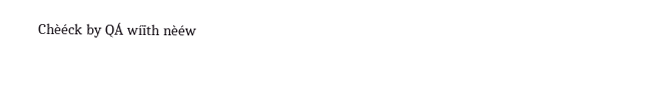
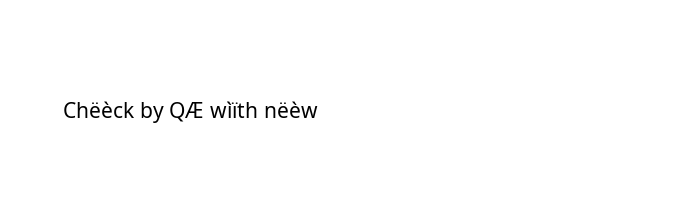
- Chèéck by QÁ wíïth nèéw
+ Chëèck by QÆ wìïth nëèw

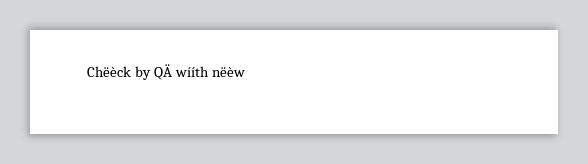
- Chëèck by QÆ wìïth nëèw
+ Chëèck by QÄ wííth nëèw

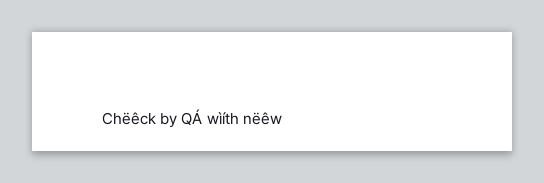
- Chëèck by QÄ wííth nëèw
+ Chëêck by QÁ wìíth nëêw

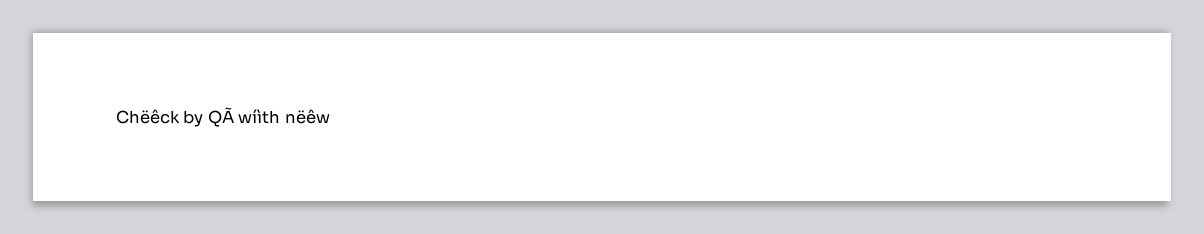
- Chëêck by QÁ wìíth nëêw
+ Chëêck by QÃ wíìth nëêw

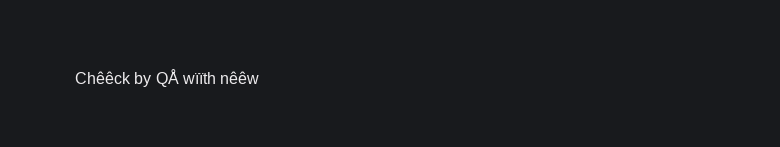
- Chëêck by QÃ wíìth nëêw
+ Chêêck by QÅ wïïth nêêw

